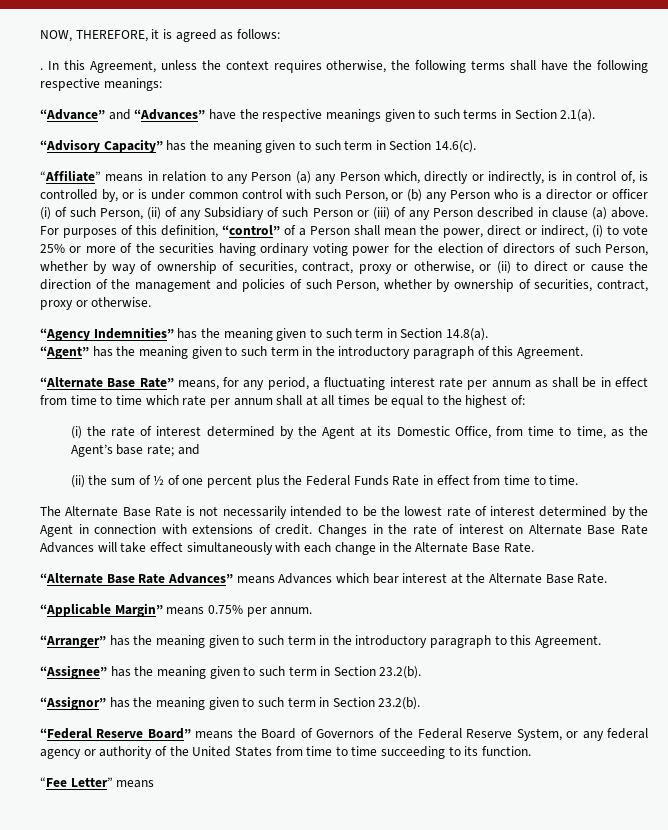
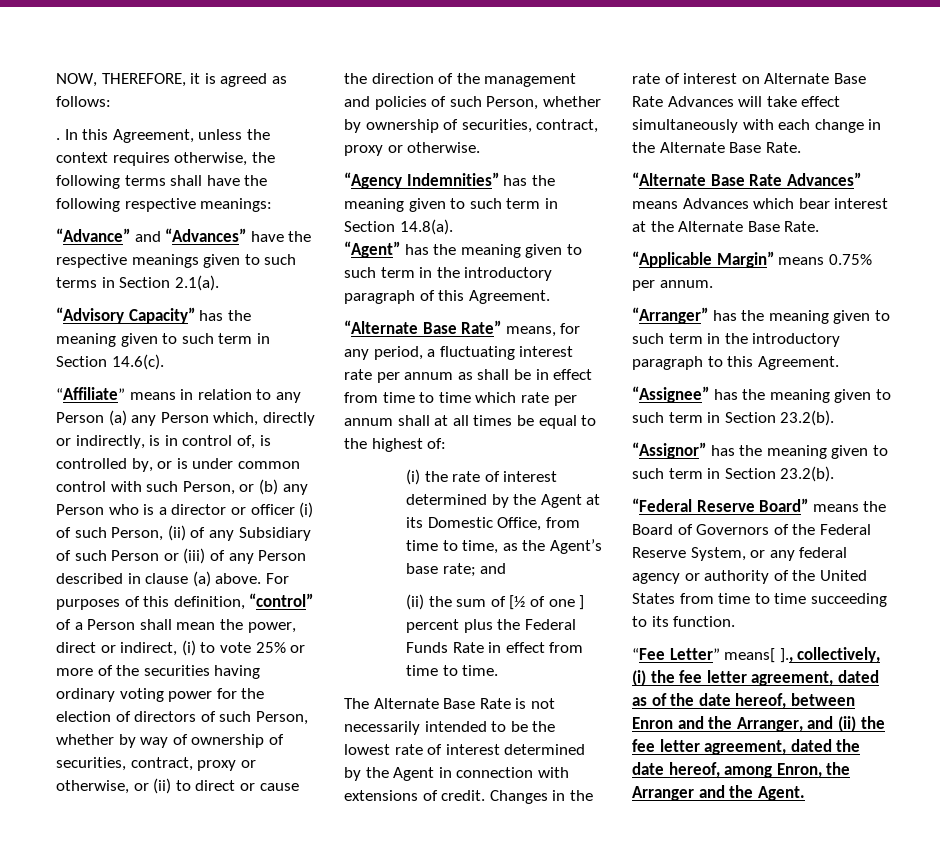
- (ii) the sum of ½ of one percent plus the Federal Funds Rate in effect from time to time.
+ (ii) the sum of [½ of one ] percent plus the Federal Funds Rate in effect from time to time.
- “Fee Letter” means
+ “Fee Letter” means[ ]., collectively, (i) the fee letter agreement, dated as of the date hereof, between Enron and the Arranger, and (ii) the fee letter agreement, dated the date hereof, among Enron, the Arranger and the Agent.

